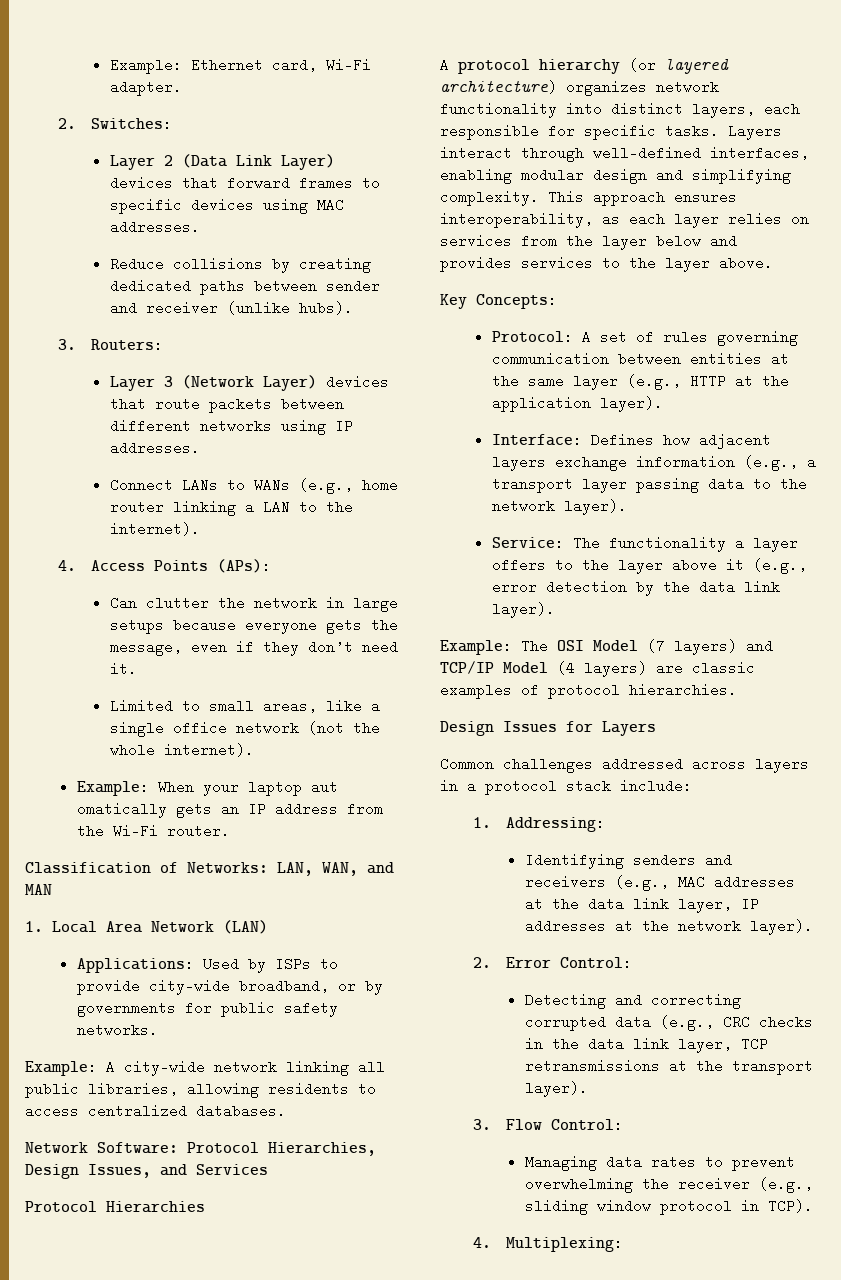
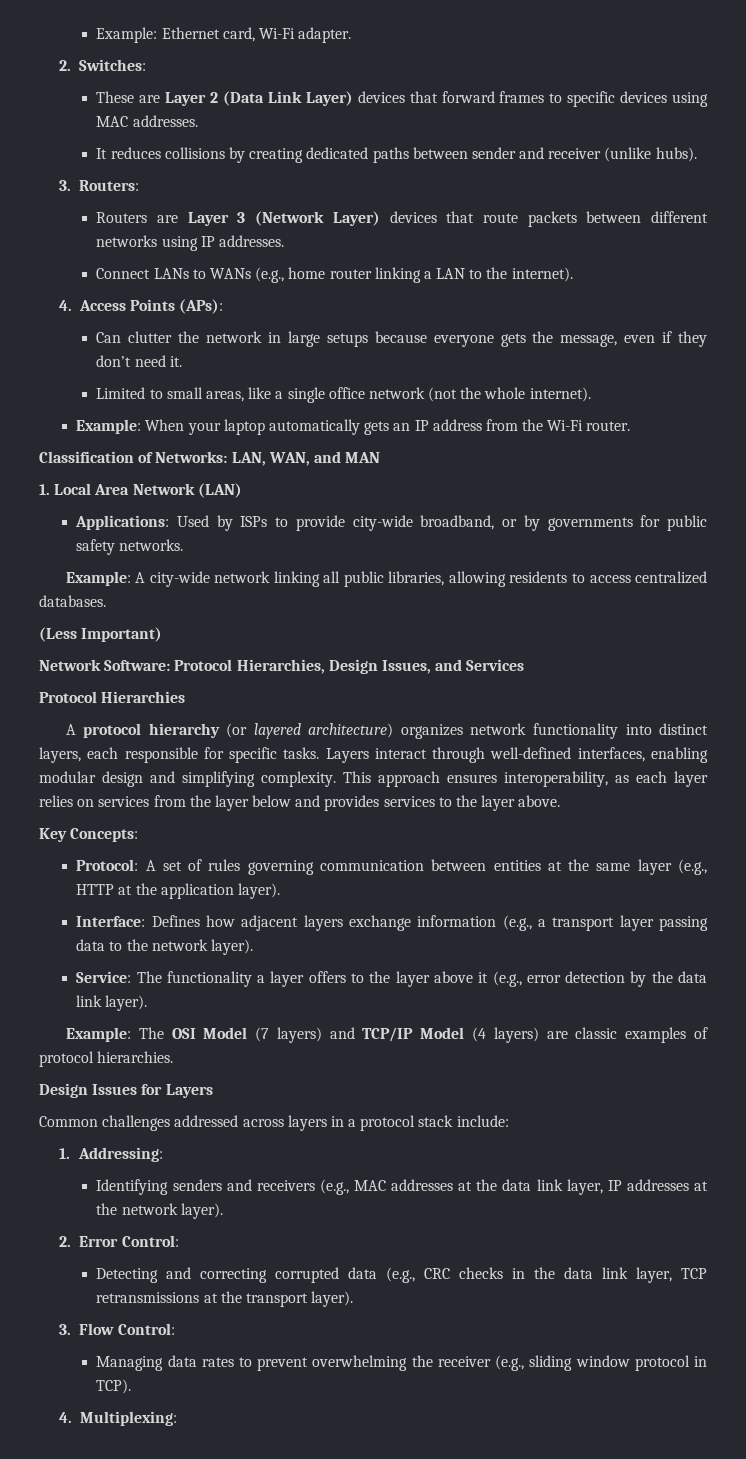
- Layer 2 (Data Link Layer) devices that forward frames to specific devices using MAC addresses.
+ These are Layer 2 (Data Link Layer) devices that forward frames to specific devices using MAC addresses.
- Reduce collisions by creating dedicated paths between sender and receiver (unlike hubs).
+ It reduces collisions by creating dedicated paths between sender and receiver (unlike hubs).
- Layer 3 (Network Layer) devices that route packets between different networks using IP addresses.
+ Routers are Layer 3 (Network Layer) devices that route packets between different networks using IP addresses.
- Example: When your laptop aut omatically gets an IP address from the Wi-Fi router.
+ Example: When your laptop automatically gets an IP address from the Wi-Fi router.
+ (Less Important)

